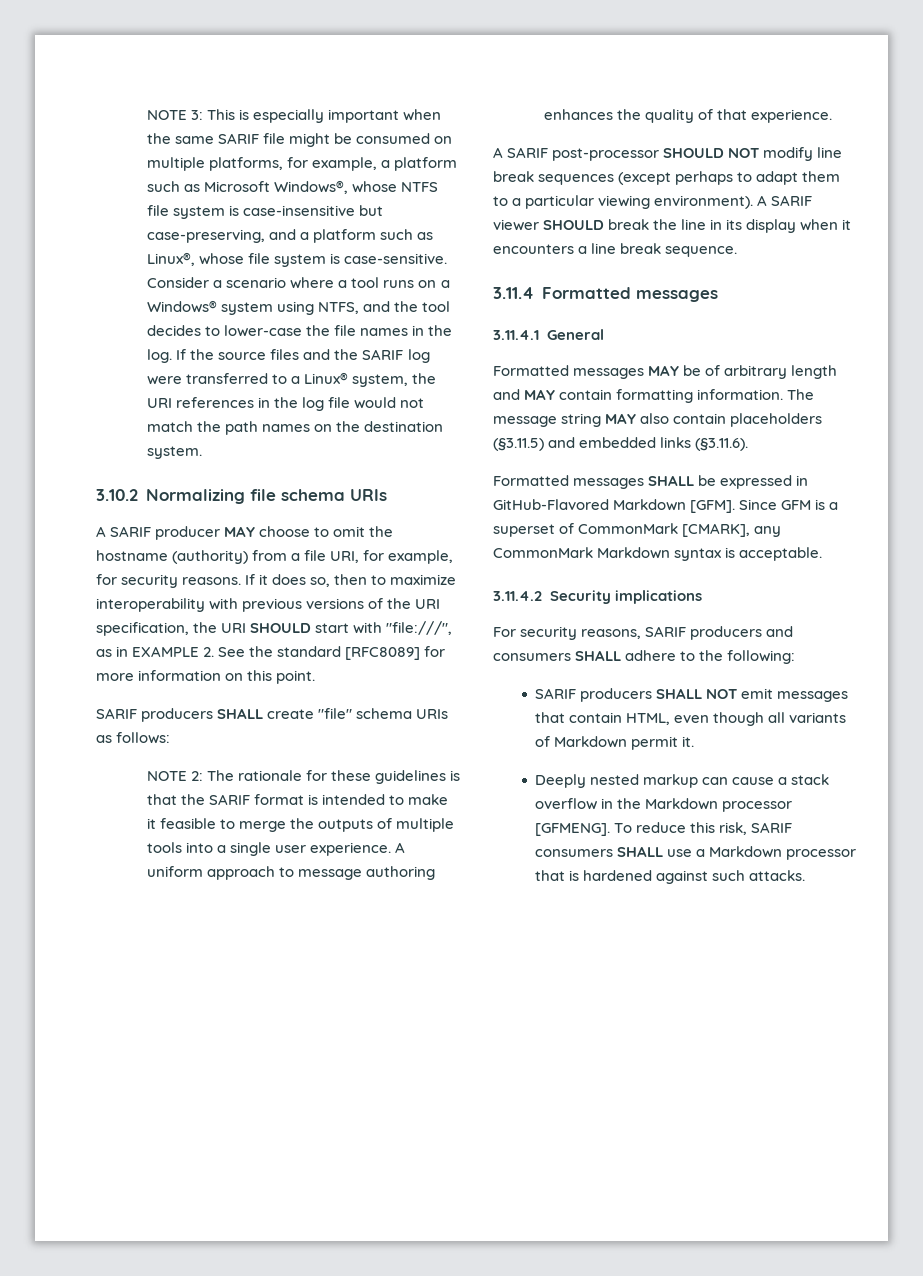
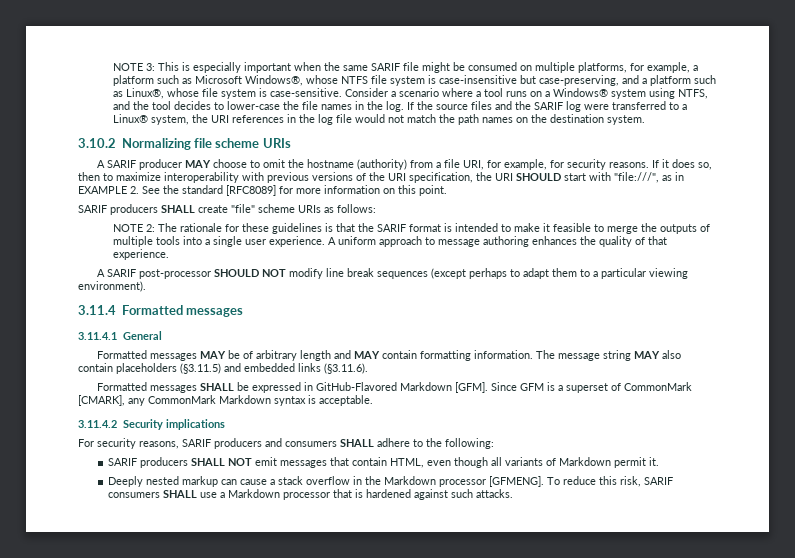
- 3.10.2 Normalizing file schema URIs
+ 3.10.2 Normalizing file scheme URIs
- SARIF producers SHALL create "file" schema URIs as follows:
+ SARIF producers SHALL create "file" scheme URIs as follows:
- A SARIF viewer SHOULD break the line in its display when it encounters a line break sequence.

